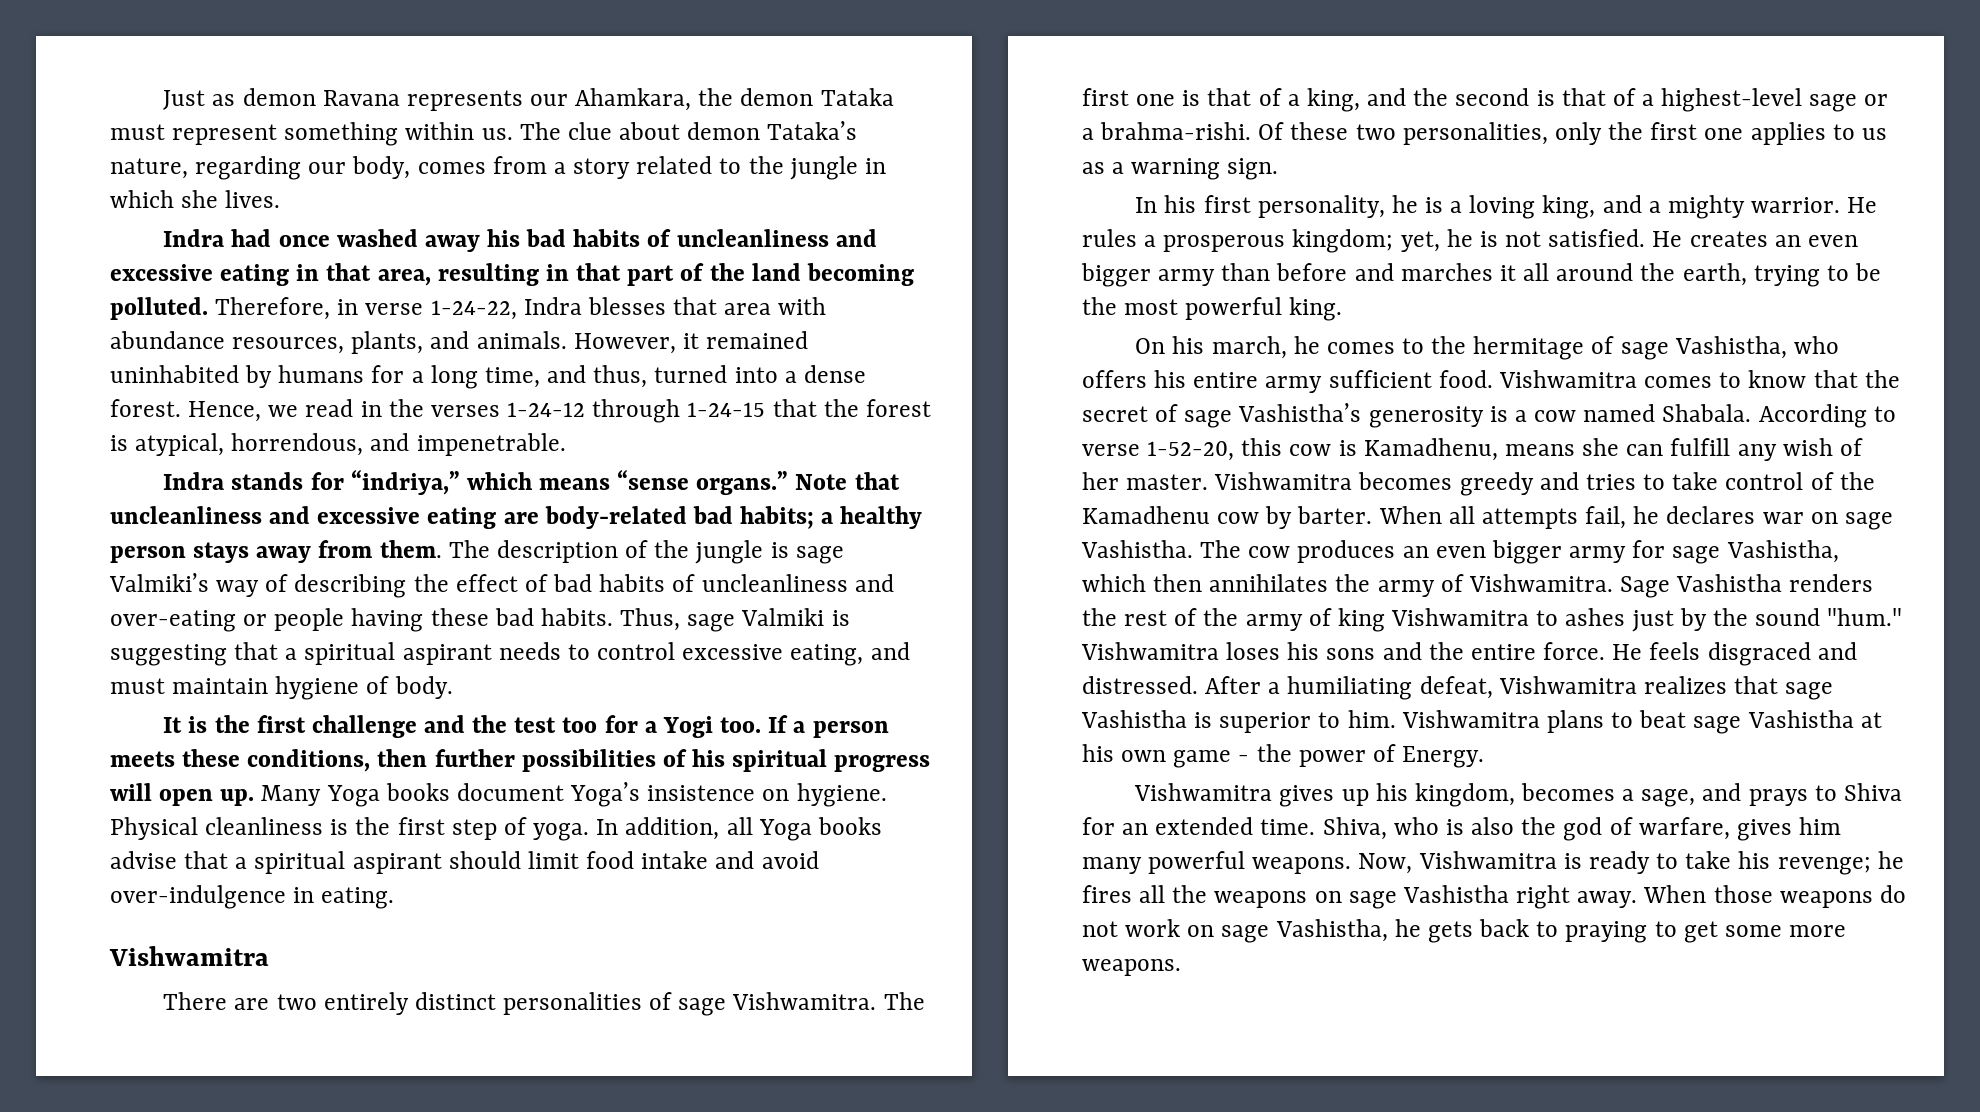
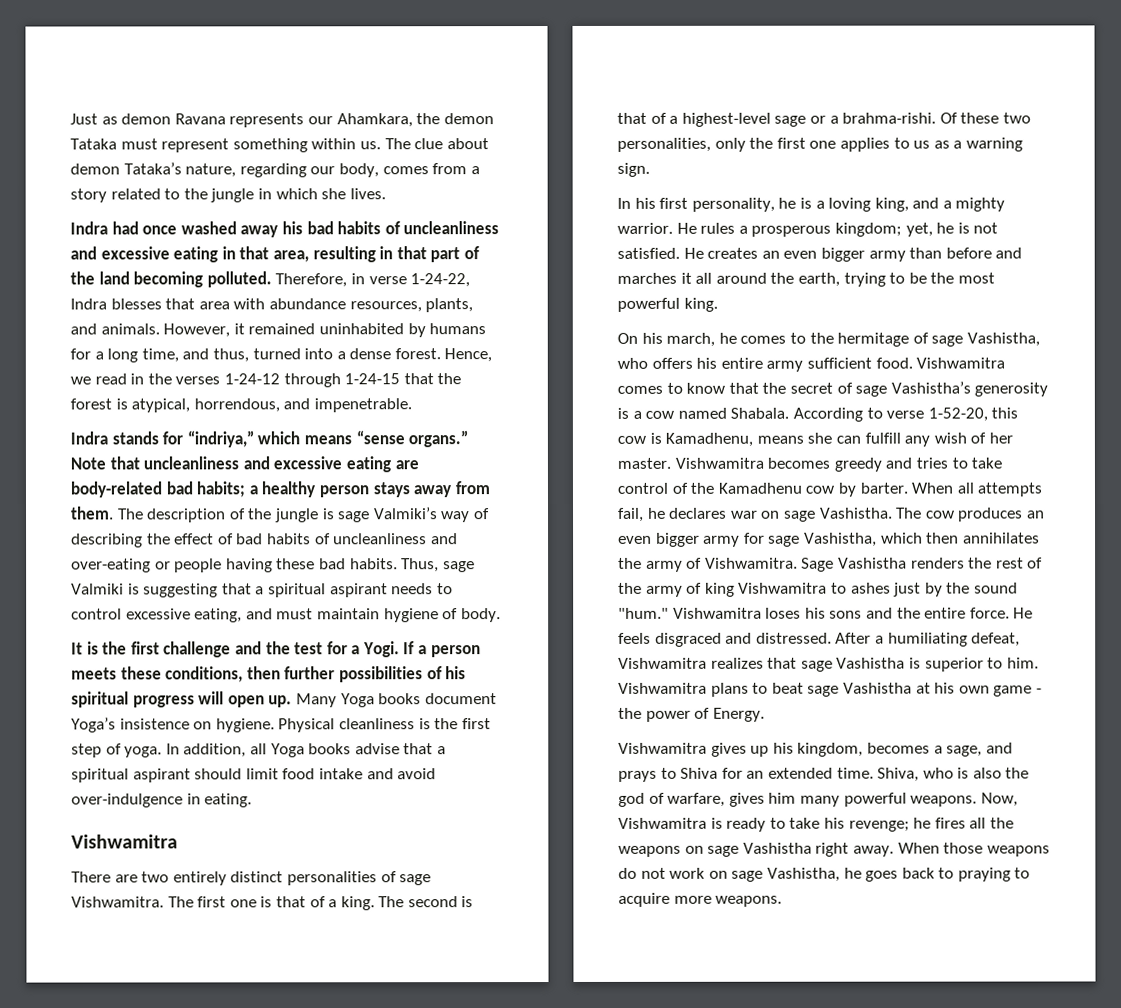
- It is the first challenge and the test too for a Yogi too.
+ It is the first challenge and the test for a Yogi.
- The first one is that of a king, and the second is that of a highest-level sage or a brahma-rishi.
+ The first one is that of a king. The second is that of a highest-level sage or a brahma-rishi.
- When those weapons do not work on sage Vashistha, he gets back to praying to get some more weapons.
+ When those weapons do not work on sage Vashistha, he goes back to praying to acquire more weapons.

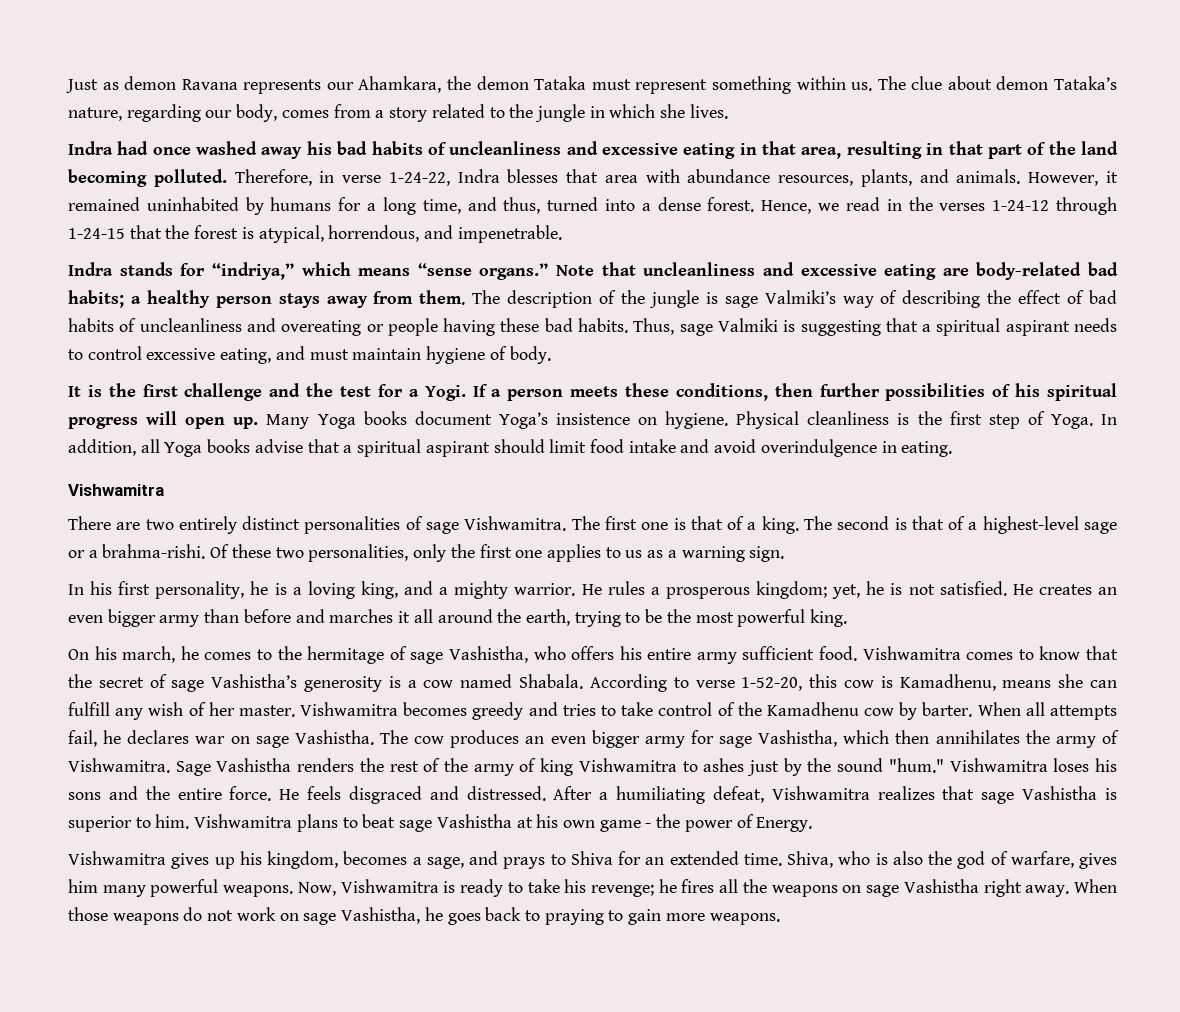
- The description of the jungle is sage Valmiki’s way of describing the effect of bad habits of uncleanliness and over-eating or people having these bad habits.
+ The description of the jungle is sage Valmiki’s way of describing the effect of bad habits of uncleanliness and overeating or people having these bad habits.
- Physical cleanliness is the first step of yoga.
+ Physical cleanliness is the first step of Yoga.
- In addition, all Yoga books advise that a spiritual aspirant should limit food intake and avoid over-indulgence in eating.
+ In addition, all Yoga books advise that a spiritual aspirant should limit food intake and avoid overindulgence in eating.
- When those weapons do not work on sage Vashistha, he goes back to praying to acquire more weapons.
+ When those weapons do not work on sage Vashistha, he goes back to praying to gain more weapons.

